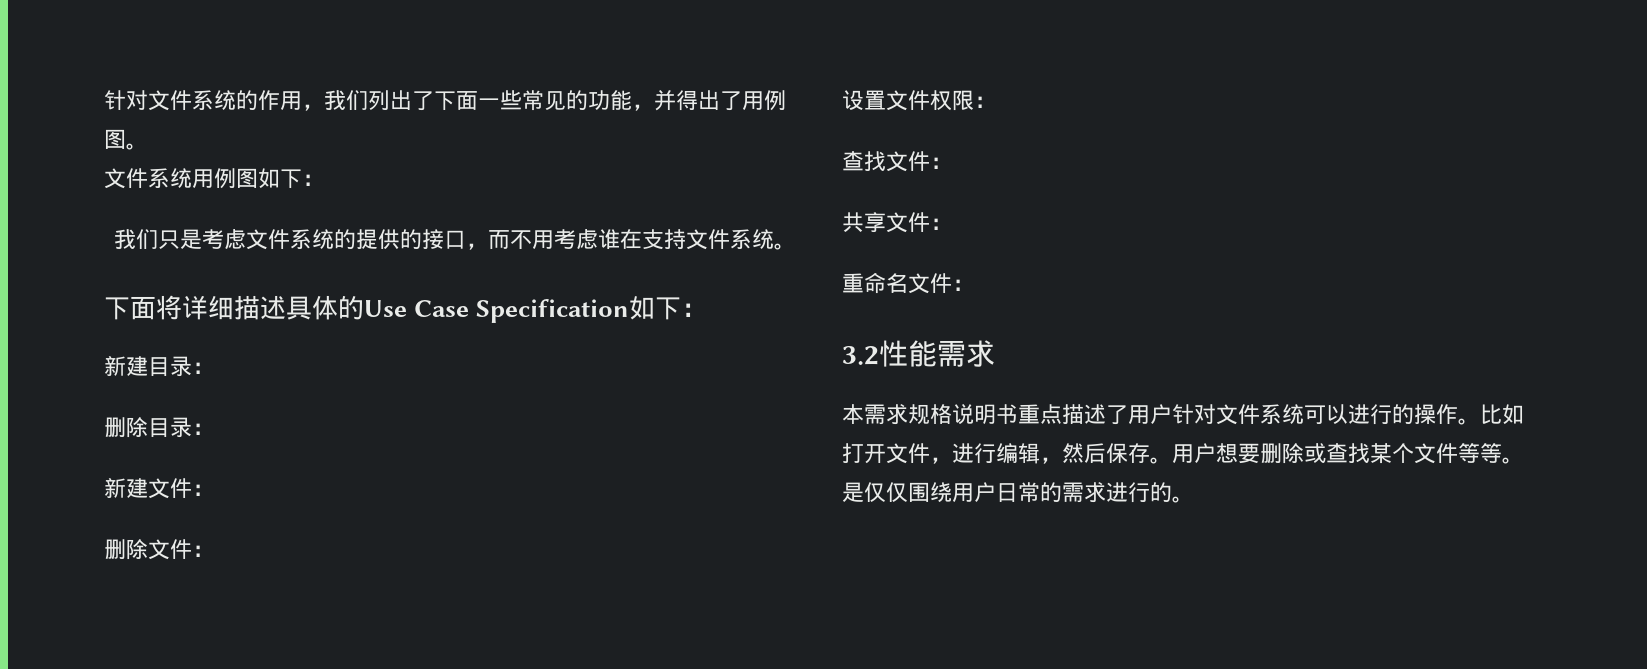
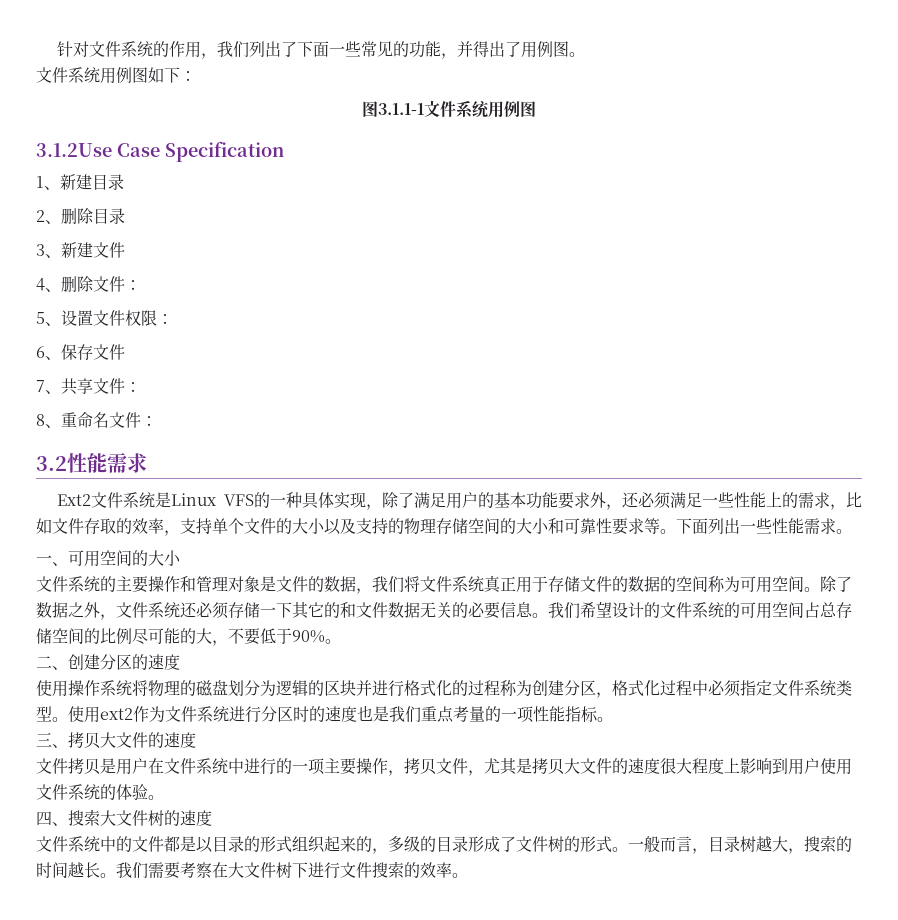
- 我们只是考虑文件系统的提供的接口，而不用考虑谁在支持文件系统。
- 下面将详细描述具体的Use Case Specification如下：
- 新建目录：
- 删除目录：
- 新建文件：
- 删除文件：
+ 图3.1.1-1文件系统用例图
+ 3.1.2Use Case Specification
+ 1、新建目录
+ 2、删除目录
+ 3、新建文件
+ 4、删除文件：
- 设置文件权限：
+ 5、设置文件权限：
- 查找文件：
- 共享文件：
+ 6、保存文件
+ 7、共享文件：
- 重命名文件：
+ 8、重命名文件：
- 本需求规格说明书重点描述了用户针对文件系统可以进行的操作。比如打开文件，进行编辑，然后保存。用户想要删除或查找某个文件等等。是仅仅围绕用户日常的需求进行的。
+ Ext2文件系统是Linux VFS的一种具体实现，除了满足用户的基本功能要求外，还必须满足一些性能上的需求，比如文件存取的效率，支持单个文件的大小以及支持的物理存储空间的大小和可靠性要求等。下面列出一些性能需求。
+ 一、可用空间的大小
+ 文件系统的主要操作和管理对象是文件的数据，我们将文件系统真正用于存储文件的数据的空间称为可用空间。除了数据之外，文件系统还必须存储一下其它的和文件数据无关的必要信息。我们希望设计的文件系统的可用空间占总存储空间的比例尽可能的大，不要低于90%。
+ 二、创建分区的速度
+ 使用操作系统将物理的磁盘划分为逻辑的区块并进行格式化的过程称为创建分区，格式化过程中必须指定文件系统类型。使用ext2作为文件系统进行分区时的速度也是我们重点考量的一项性能指标。
+ 三、拷贝大文件的速度
+ 文件拷贝是用户在文件系统中进行的一项主要操作，拷贝文件，尤其是拷贝大文件的速度很大程度上影响到用户使用文件系统的体验。
+ 四、搜索大文件树的速度
+ 文件系统中的文件都是以目录的形式组织起来的，多级的目录形成了文件树的形式。一般而言，目录树越大，搜索的时间越长。我们需要考察在大文件树下进行文件搜索的效率。

